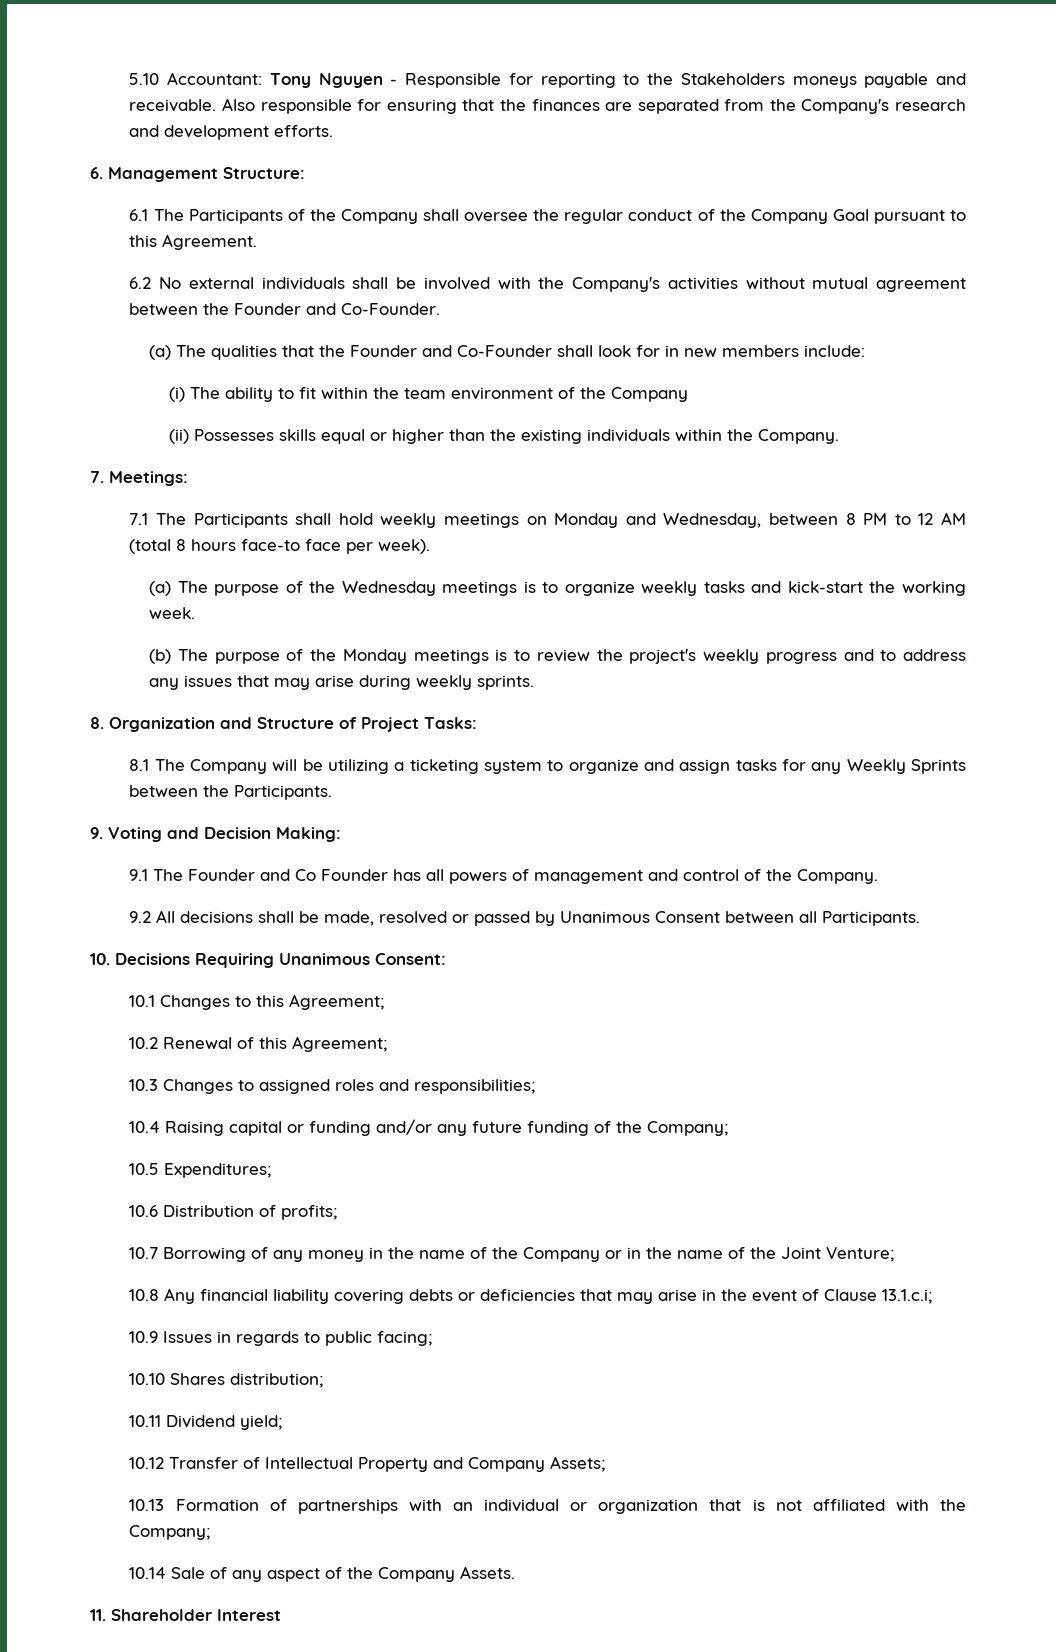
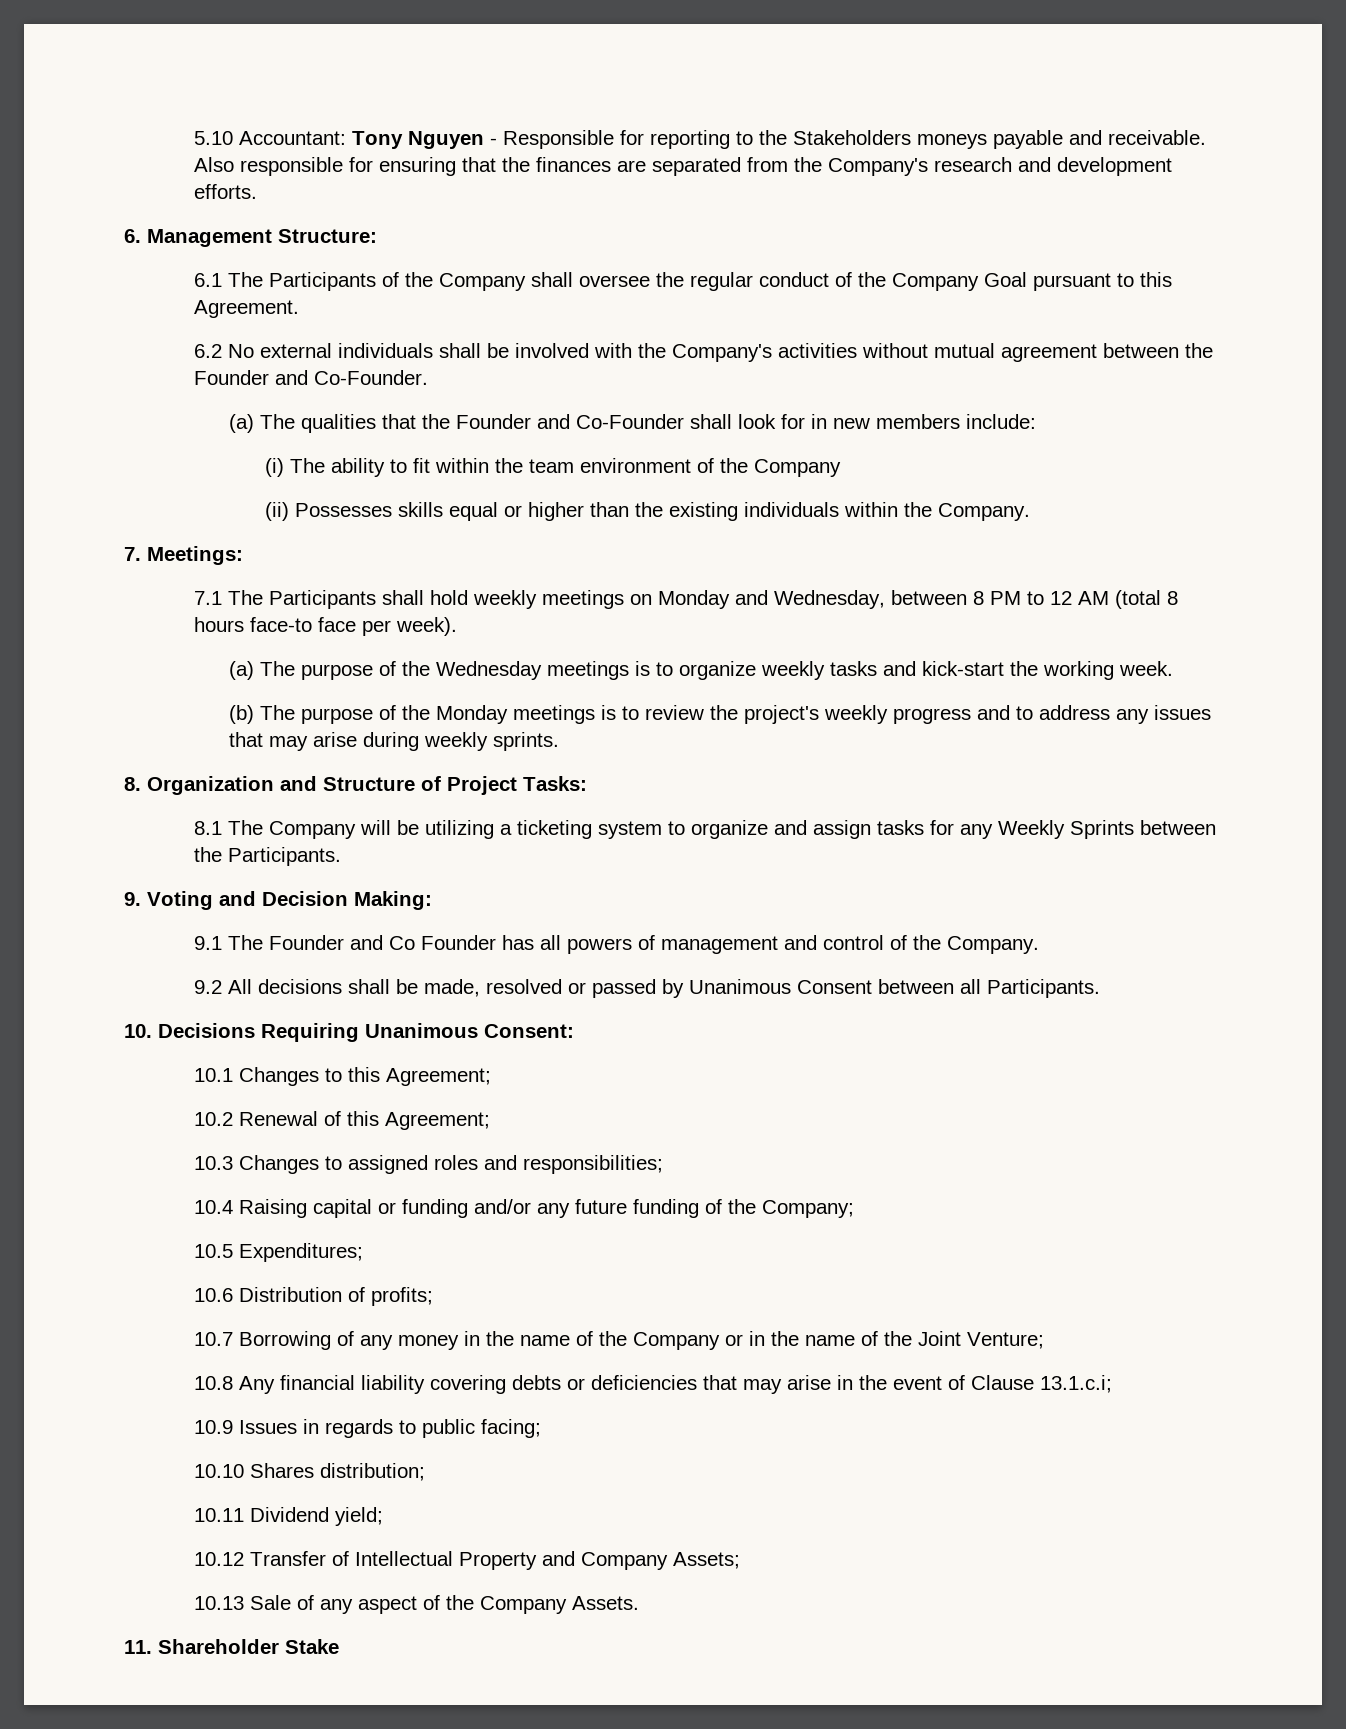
- 10.13 Formation of partnerships with an individual or organization that is not affiliated with the Company;
- 10.14 Sale of any aspect of the Company Assets.
+ 10.13 Sale of any aspect of the Company Assets.
- 11. Shareholder Interest
+ 11. Shareholder Stake

